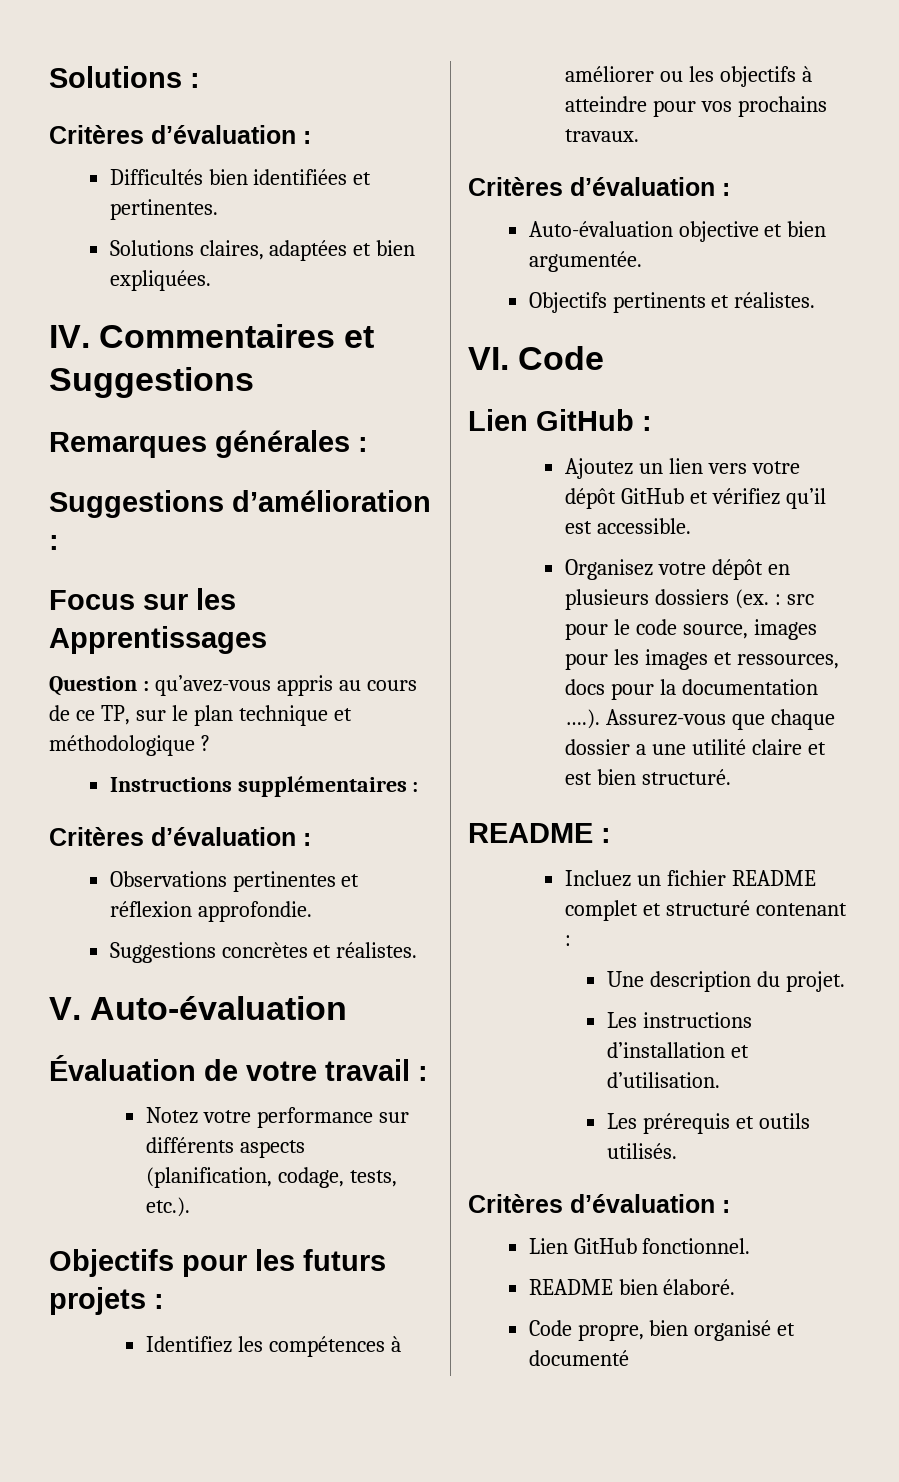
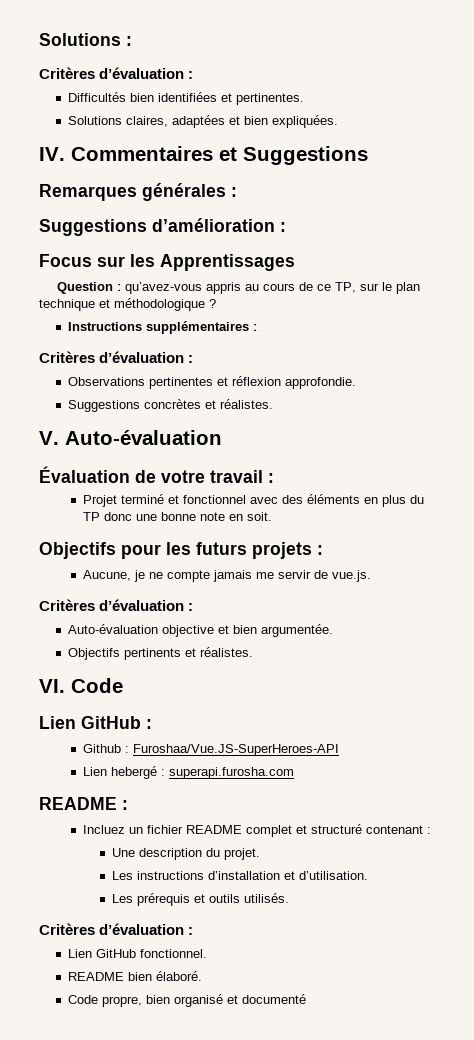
- Notez votre performance sur différents aspects (planification, codage, tests, etc.).
+ Projet terminé et fonctionnel avec des éléments en plus du TP donc une bonne note en soit.
- Identifiez les compétences à améliorer ou les objectifs à atteindre pour vos prochains travaux.
+ Aucune, je ne compte jamais me servir de vue.js.
- Ajoutez un lien vers votre dépôt GitHub et vérifiez qu’il est accessible.
- Organisez votre dépôt en plusieurs dossiers (ex. : src pour le code source, images pour les images et ressources, docs pour la documentation ….). Assurez-vous que chaque dossier a une utilité claire et est bien structuré.
+ Github : Furoshaa/Vue.JS-SuperHeroes-API
+ Lien hebergé : superapi.furosha.com

